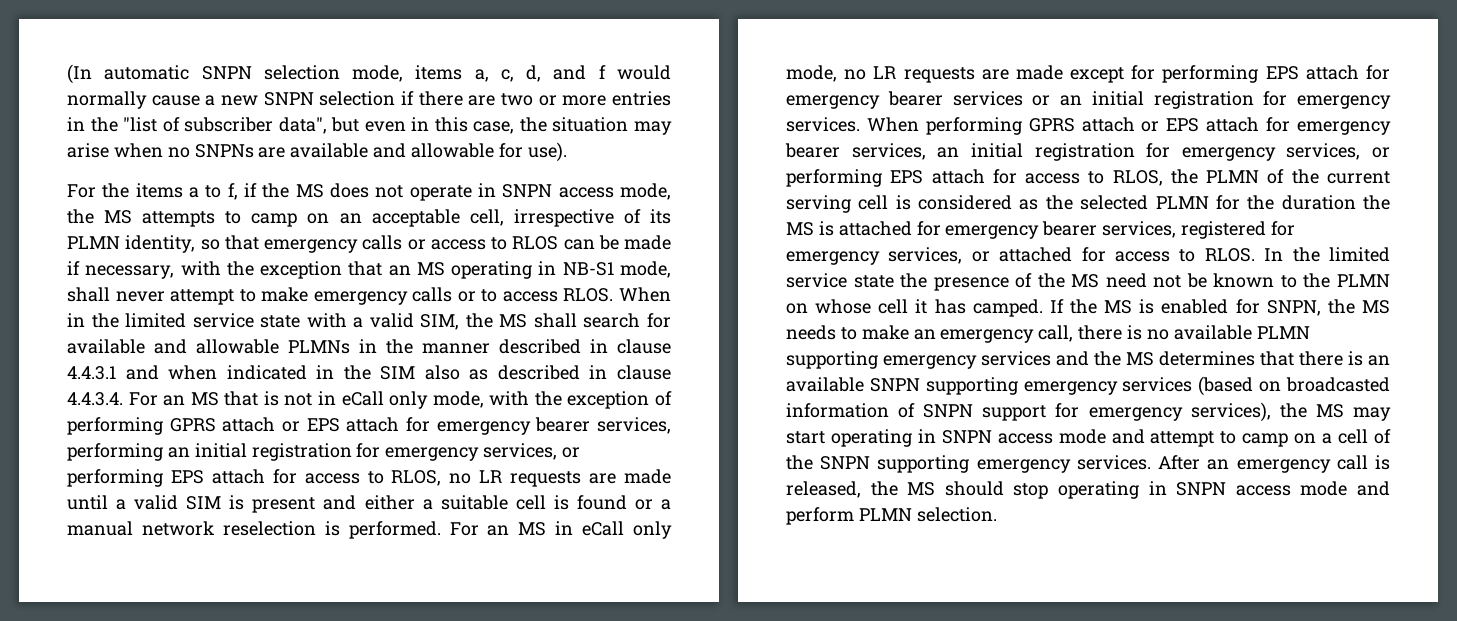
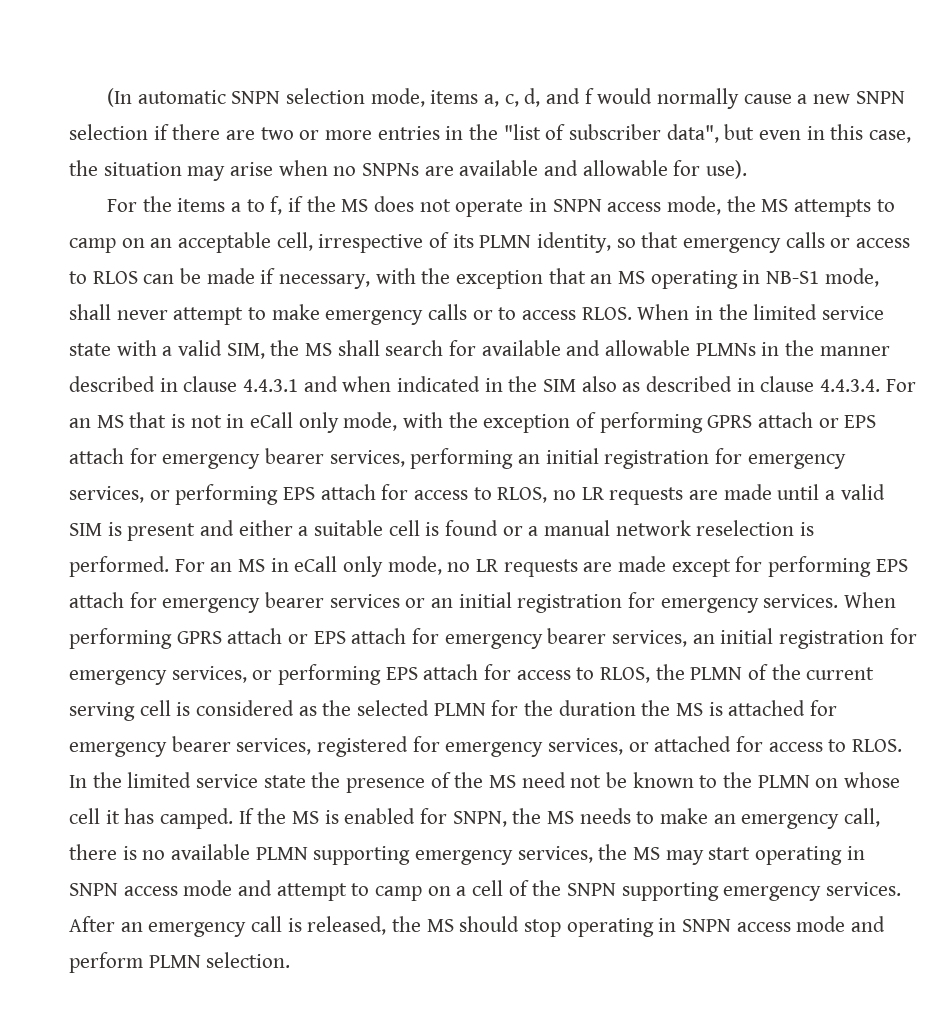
- If the MS is enabled for SNPN, the MS needs to make an emergency call, there is no available PLMN supporting emergency services and the MS determines that there is an available SNPN supporting emergency services (based on broadcasted information of SNPN support for emergency services), the MS may start operating in SNPN access mode and attempt to camp on a cell of the SNPN supporting emergency services.
+ If the MS is enabled for SNPN, the MS needs to make an emergency call, there is no available PLMN supporting emergency services, the MS may start operating in SNPN access mode and attempt to camp on a cell of the SNPN supporting emergency services.

